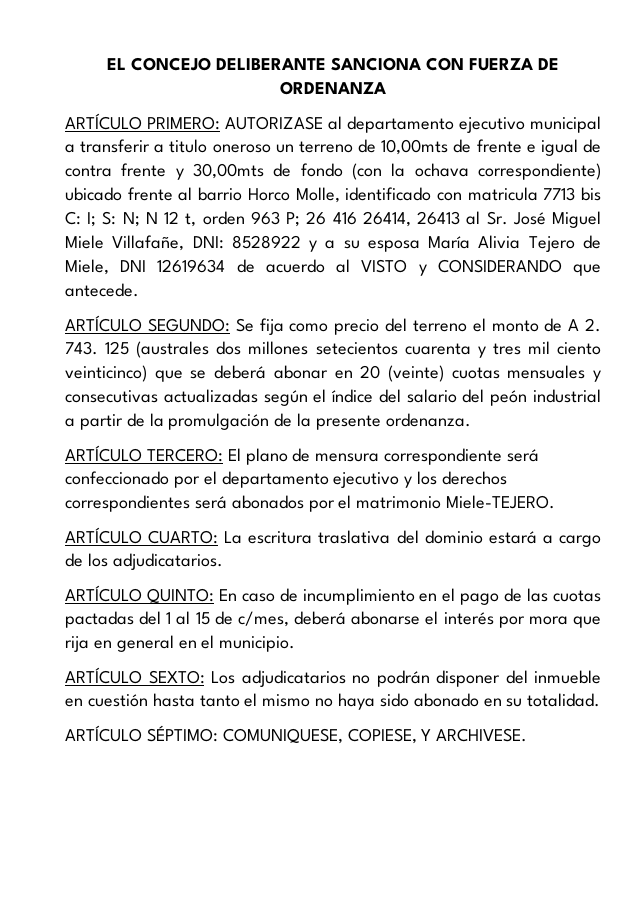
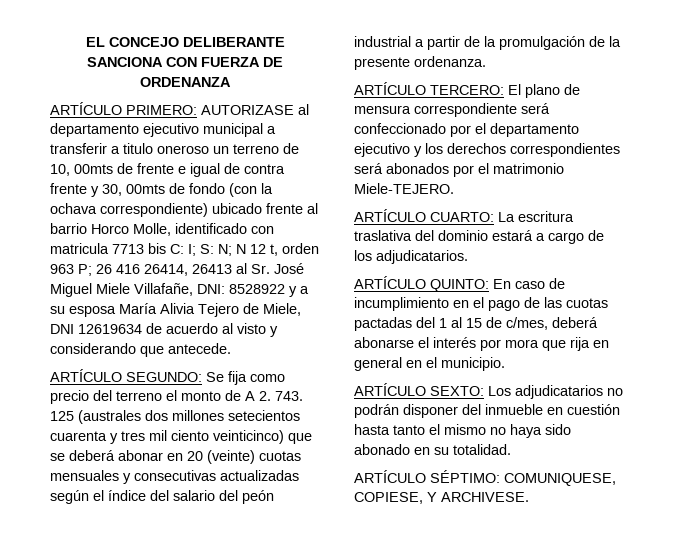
- AUTORIZASE al departamento ejecutivo municipal a transferir a titulo oneroso un terreno de 10,00mts de frente e igual de contra frente y 30,00mts de fondo (con la ochava correspondiente) ubicado frente al barrio Horco Molle, identificado con matricula 7713 bis C:
+ AUTORIZASE al departamento ejecutivo municipal a transferir a titulo oneroso un terreno de 10, 00mts de frente e igual de contra frente y 30, 00mts de fondo (con la ochava correspondiente) ubicado frente al barrio Horco Molle, identificado con matricula 7713 bis C:
- 8528922 y a su esposa María Alivia Tejero de Miele, DNI 12619634 de acuerdo al VISTO y CONSIDERANDO que antecede.
+ 8528922 y a su esposa María Alivia Tejero de Miele, DNI 12619634 de acuerdo al visto y considerando que antecede.

